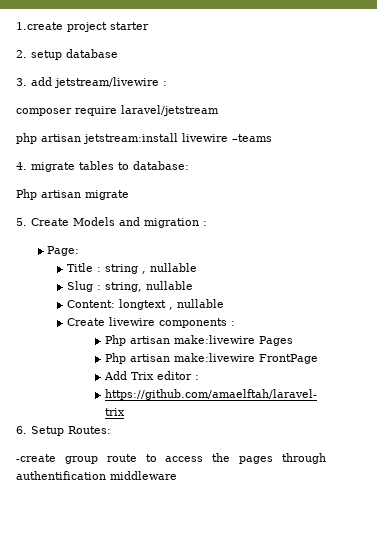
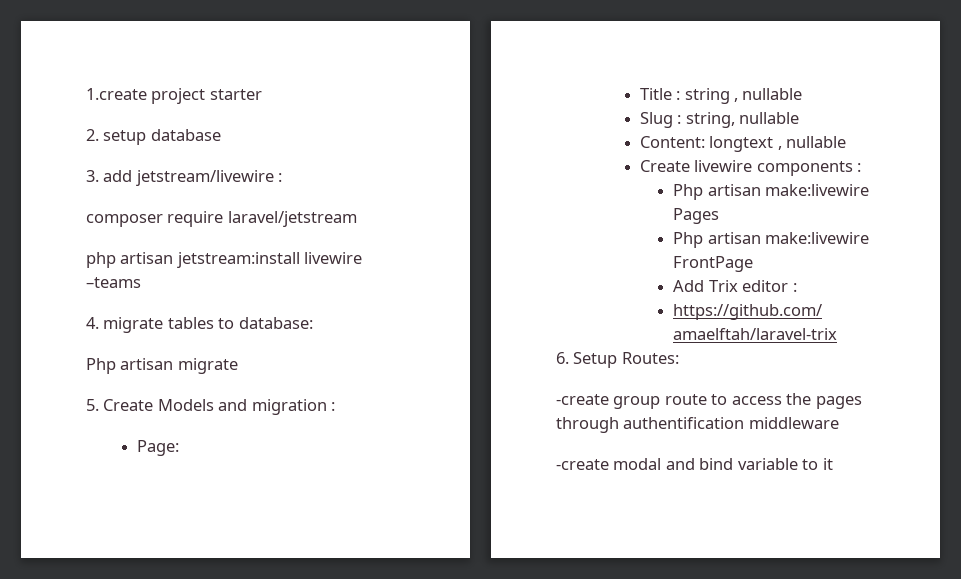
+ -create modal and bind variable to it

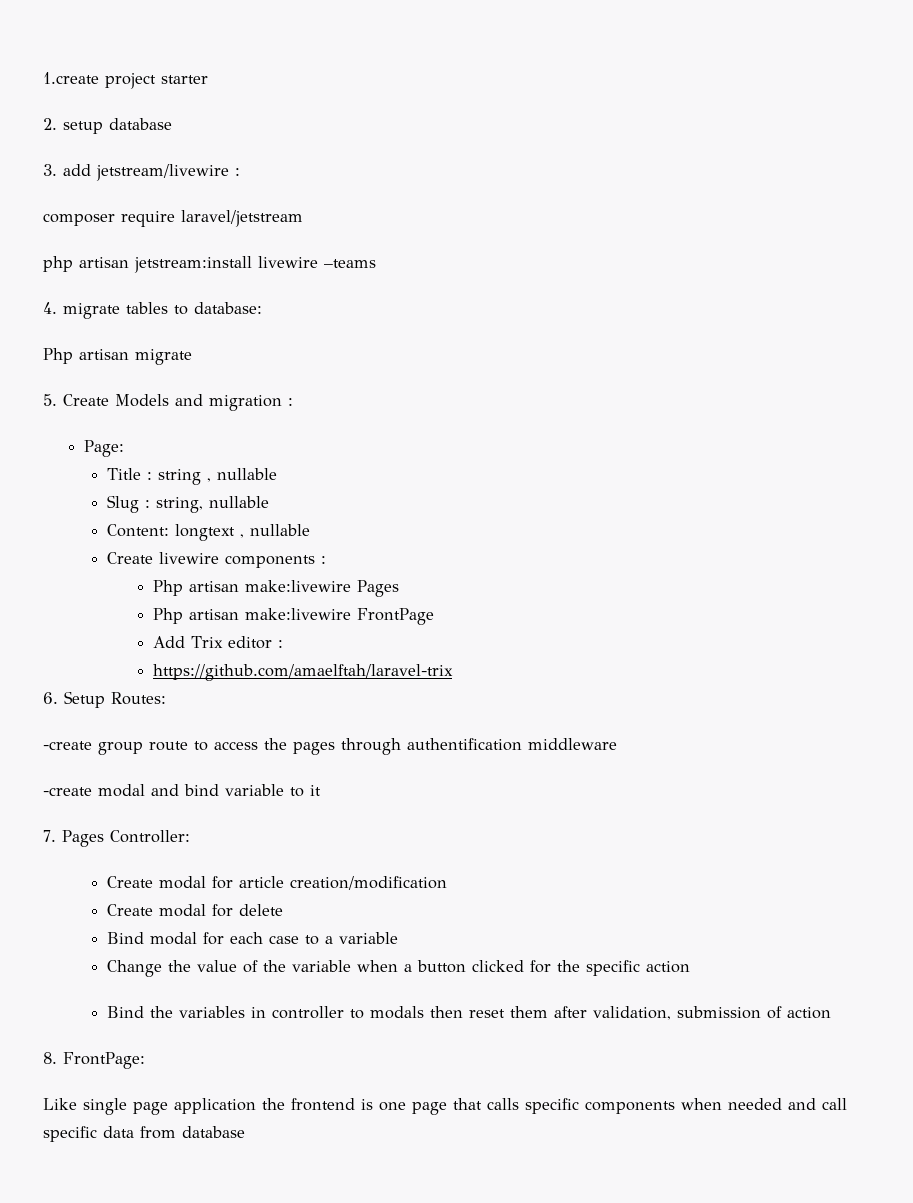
+ 7. Pages Controller:
+ Create modal for article creation/modification
+ Create modal for delete
+ Bind modal for each case to a variable
+ Change the value of the variable when a button clicked for the specific action
+ Bind the variables in controller to modals then reset them after validation, submission of action
+ 8. FrontPage:
+ Like single page application the frontend is one page that calls specific components when needed and call specific data from database

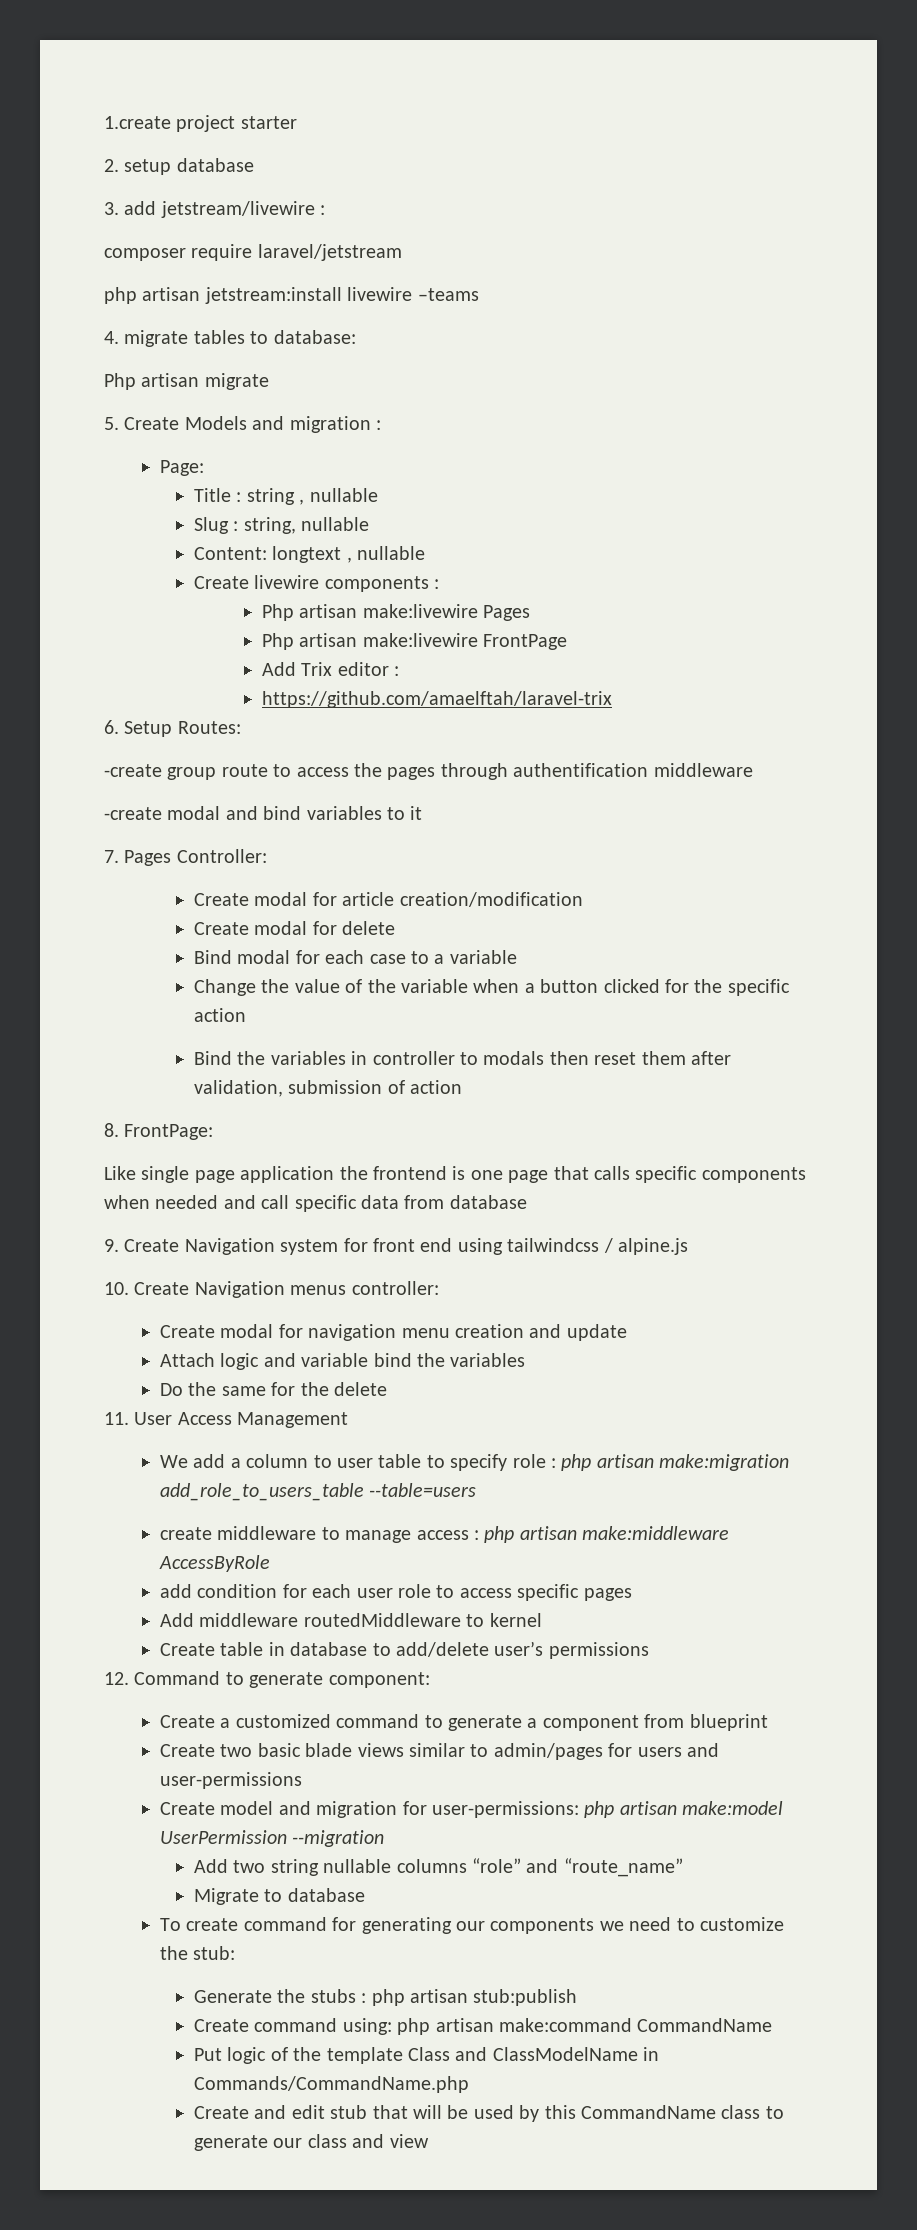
- -create modal and bind variable to it
+ -create modal and bind variables to it
+ 9. Create Navigation system for front end using tailwindcss / alpine.js
+ 10. Create Navigation menus controller:
+ Create modal for navigation menu creation and update
+ Attach logic and variable bind the variables
+ Do the same for the delete
+ 11. User Access Management
+ We add a column to user table to specify role : php artisan make:migration add_role_to_users_table --table=users
+ create middleware to manage access : php artisan make:middleware AccessByRole
+ add condition for each user role to access specific pages
+ Add middleware routedMiddleware to kernel
+ Create table in database to add/delete user’s permissions
+ 12. Command to generate component:
+ Create a customized command to generate a component from blueprint
+ Create two basic blade views similar to admin/pages for users and user-permissions
+ Create model and migration for user-permissions: php artisan make:model UserPermission --migration
+ Add two string nullable columns “role” and “route_name”
+ Migrate to database
+ To create command for generating our components we need to customize the stub:
+ Generate the stubs : php artisan stub:publish
+ Create command using: php artisan make:command CommandName
+ Put logic of the template Class and ClassModelName in Commands/CommandName.php
+ Create and edit stub that will be used by this CommandName class to generate our class and view

